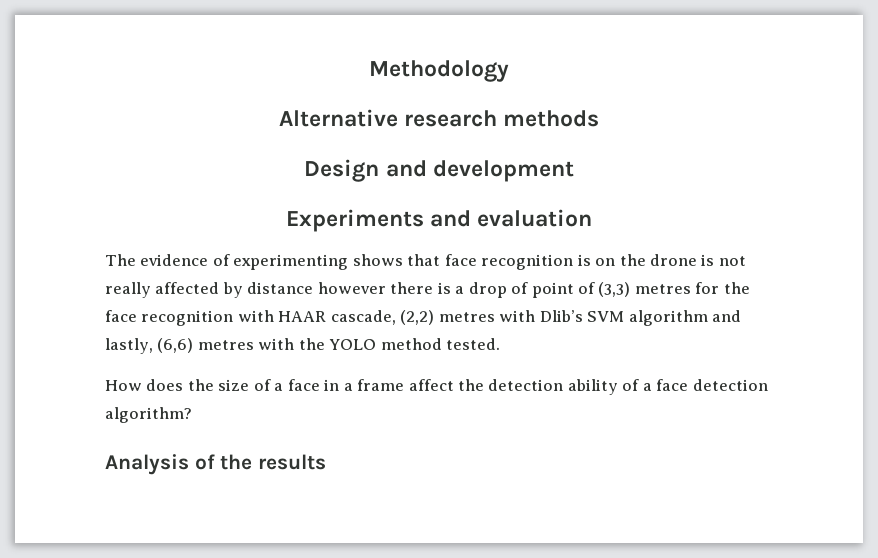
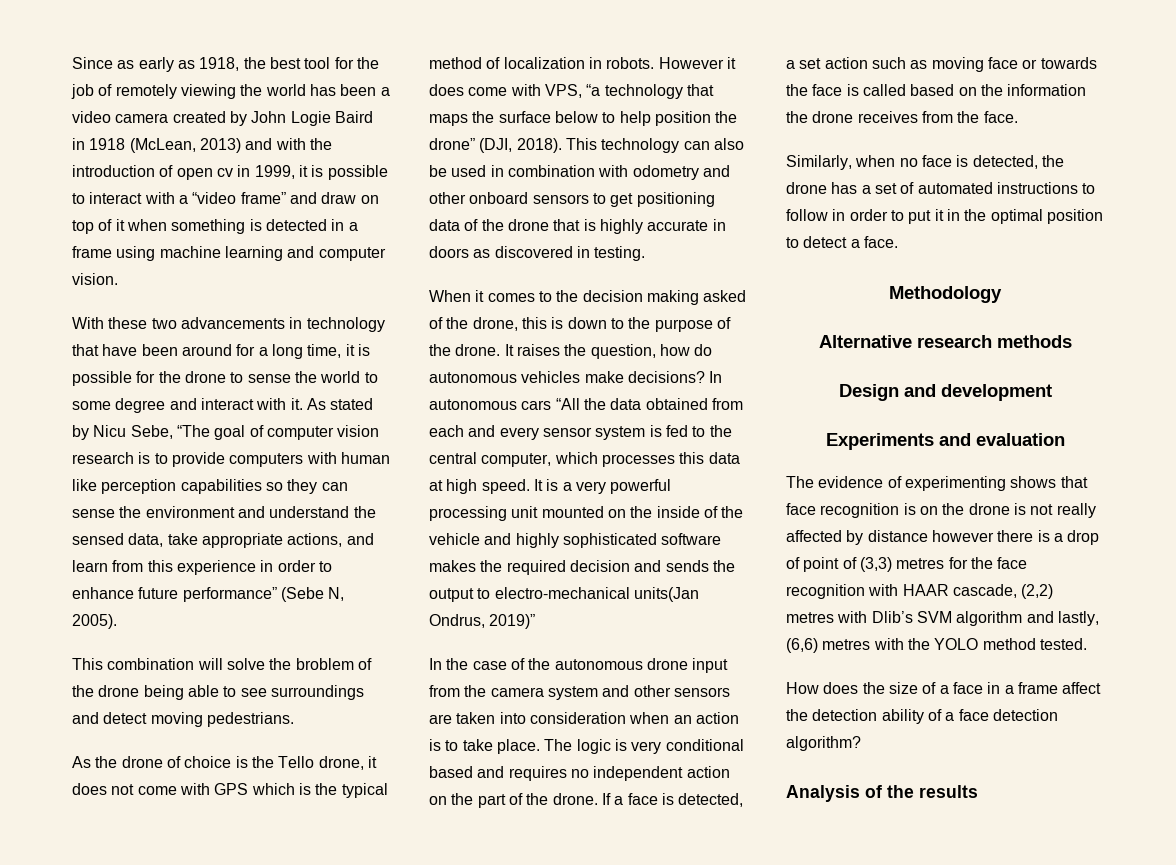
+ Since as early as 1918, the best tool for the job of remotely viewing the world has been a video camera created by John Logie Baird in 1918 (McLean, 2013) and with the introduction of open cv in 1999, it is possible to interact with a “video frame” and draw on top of it when something is detected in a frame using machine learning and computer vision.
+ With these two advancements in technology that have been around for a long time, it is possible for the drone to sense the world to some degree and interact with it. As stated by Nicu Sebe, “The goal of computer vision research is to provide computers with human like perception capabilities so they can sense the environment and understand the sensed data, take appropriate actions, and learn from this experience in order to enhance future performance” (Sebe N, 2005).
+ This combination will solve the broblem of the drone being able to see surroundings and detect moving pedestrians.
+ As the drone of choice is the Tello drone, it does not come with GPS which is the typical method of localization in robots. However it does come with VPS, “a technology that maps the surface below to help position the drone” (DJI, 2018). This technology can also be used in combination with odometry and other onboard sensors to get positioning data of the drone that is highly accurate in doors as discovered in testing.
+ When it comes to the decision making asked of the drone, this is down to the purpose of the drone. It raises the question, how do autonomous vehicles make decisions? In autonomous cars “All the data obtained from each and every sensor system is fed to the central computer, which processes this data at high speed. It is a very powerful processing unit mounted on the inside of the vehicle and highly sophisticated software makes the required decision and sends the output to electro-mechanical units(Jan Ondrus, 2019)”
+ In the case of the autonomous drone input from the camera system and other sensors are taken into consideration when an action is to take place. The logic is very conditional based and requires no independent action on the part of the drone. If a face is detected, a set action such as moving face or towards the face is called based on the information the drone receives from the face.
+ Similarly, when no face is detected, the drone has a set of automated instructions to follow in order to put it in the optimal position to detect a face.

